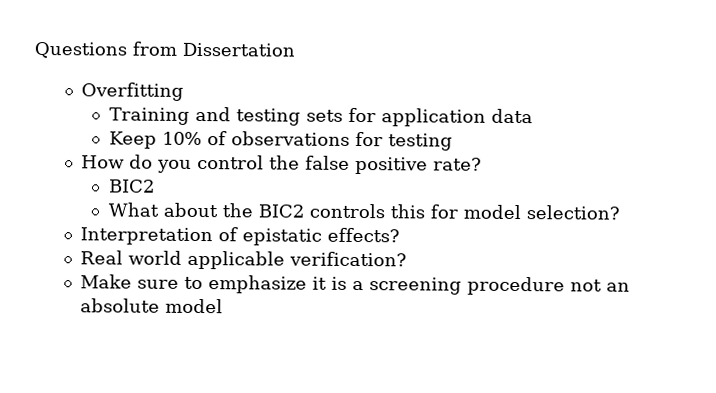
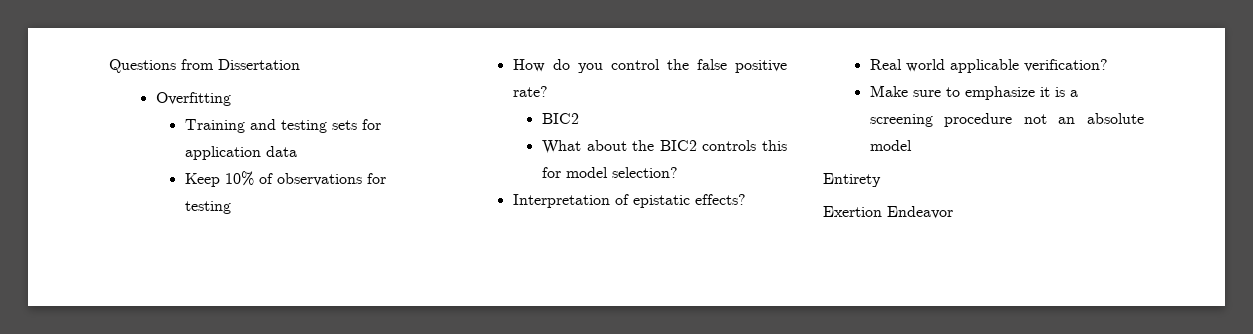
+ Entirety
+ Exertion Endeavor

